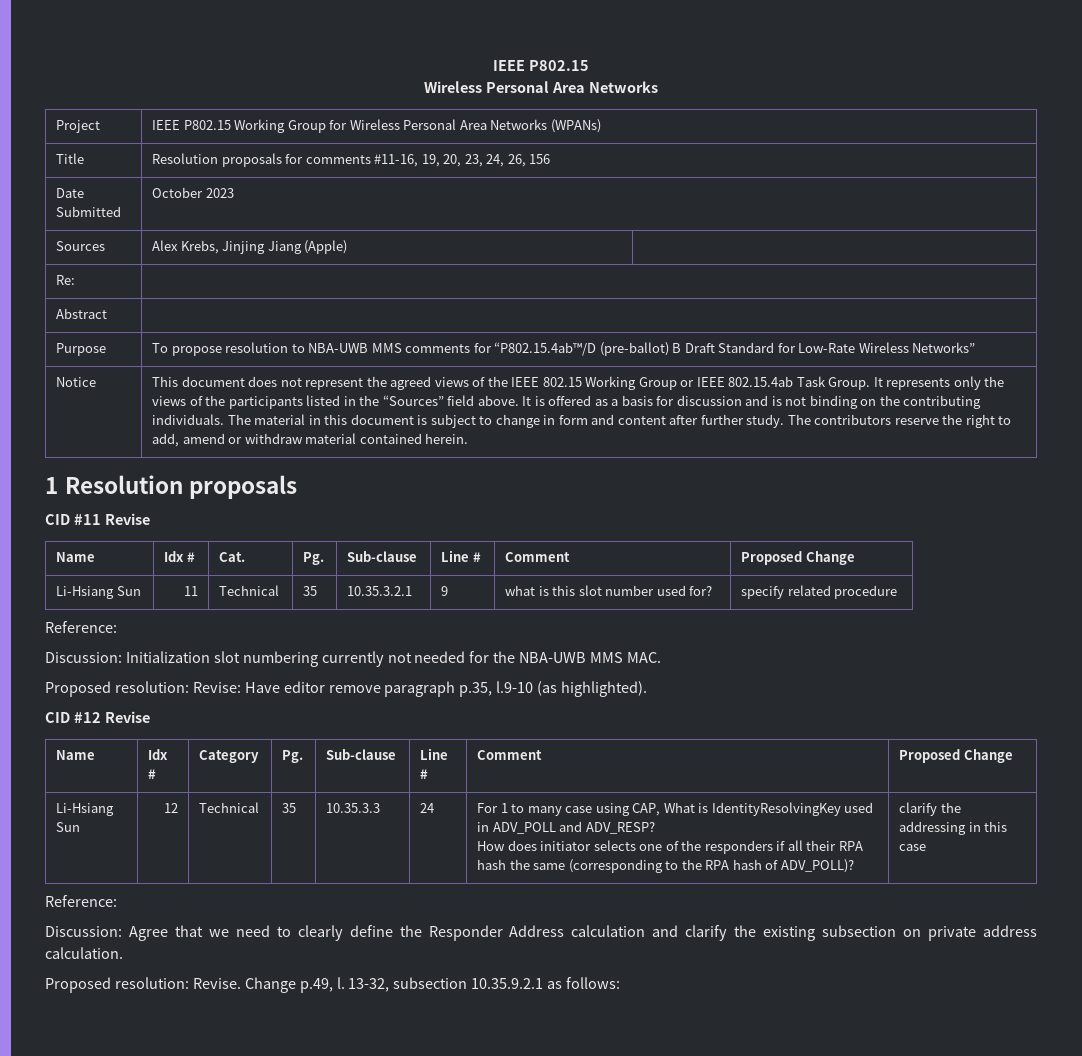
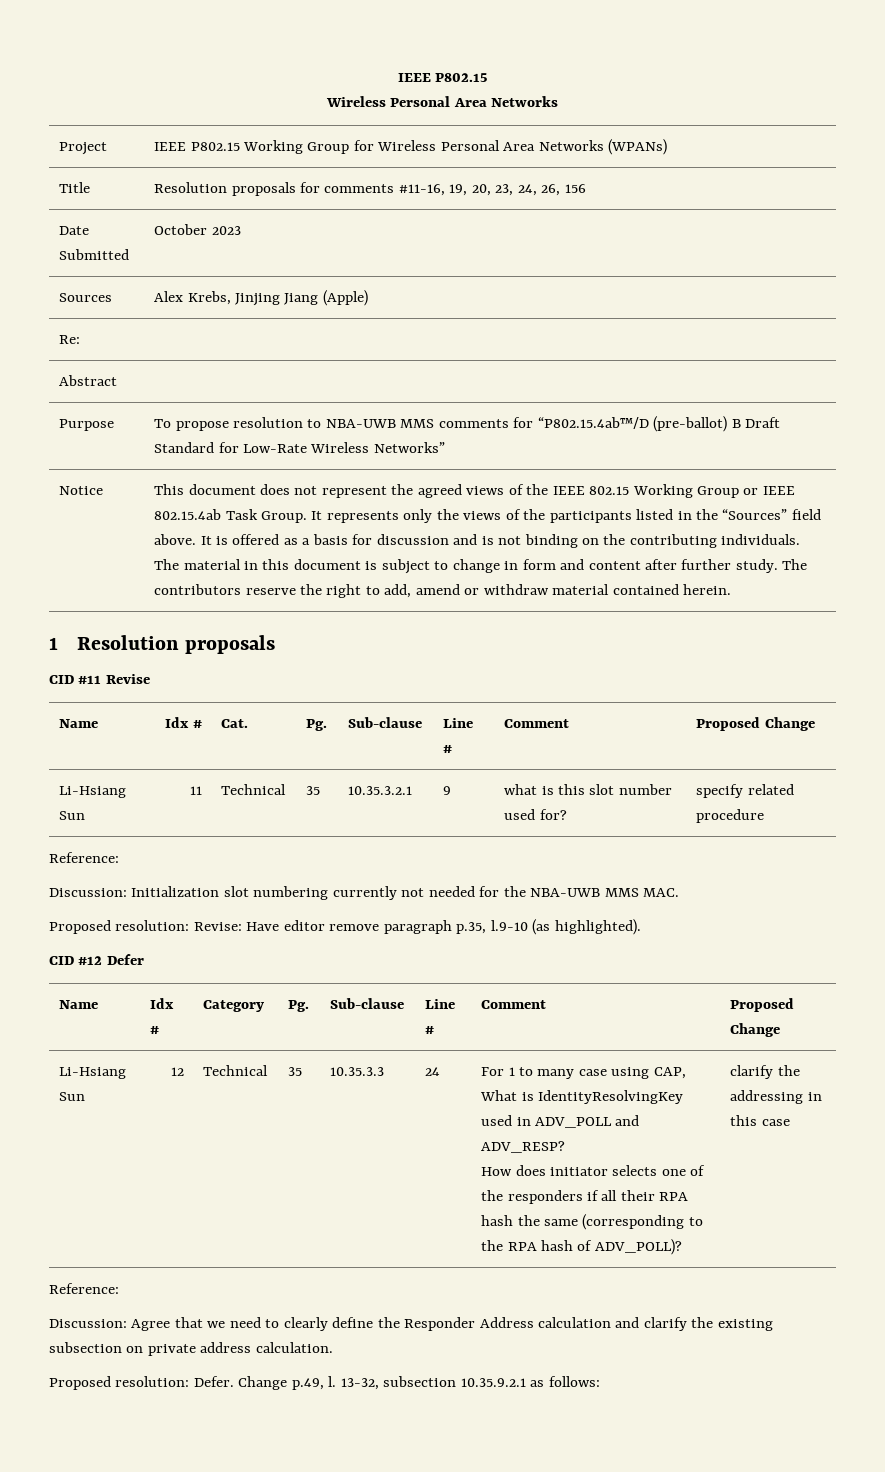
- CID #12 Revise
+ CID #12 Defer
- Proposed resolution: Revise.
+ Proposed resolution: Defer.

